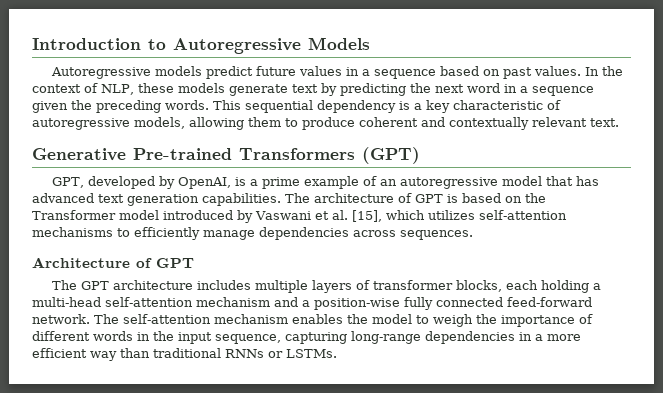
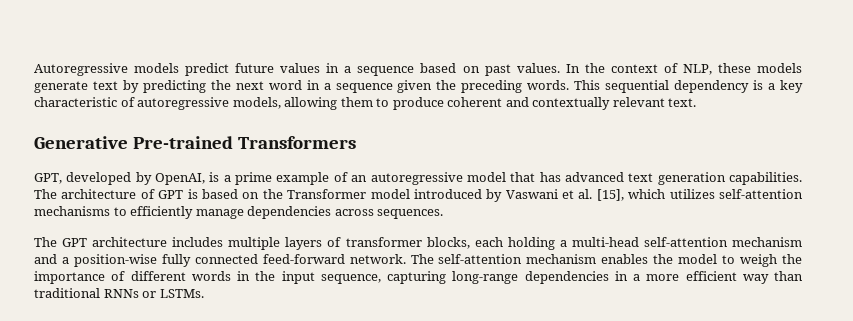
- Introduction to Autoregressive Models
- Generative Pre-trained Transformers (GPT)
+ Generative Pre-trained Transformers
- Architecture of GPT

